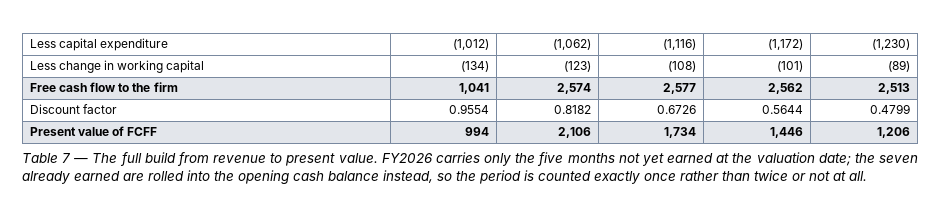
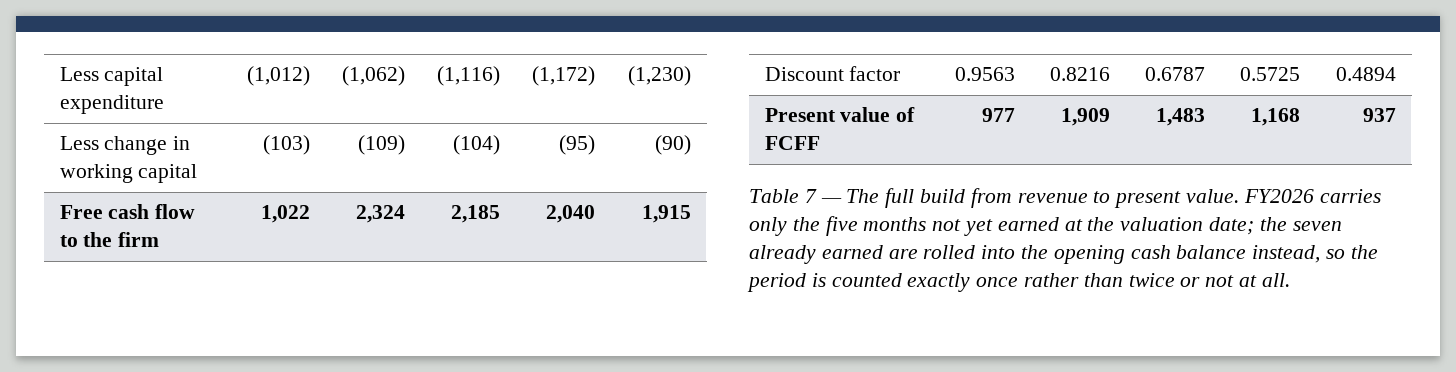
- Less change in working capital | (134) | (123) | (108) | (101) | (89)
+ Less change in working capital | (103) | (109) | (104) | (95) | (90)
- Free cash flow to the firm | 1,041 | 2,574 | 2,577 | 2,562 | 2,513
- Discount factor | 0.9554 | 0.8182 | 0.6726 | 0.5644 | 0.4799
+ Free cash flow to the firm | 1,022 | 2,324 | 2,185 | 2,040 | 1,915
+ Discount factor | 0.9563 | 0.8216 | 0.6787 | 0.5725 | 0.4894
- Present value of FCFF | 994 | 2,106 | 1,734 | 1,446 | 1,206
+ Present value of FCFF | 977 | 1,909 | 1,483 | 1,168 | 937

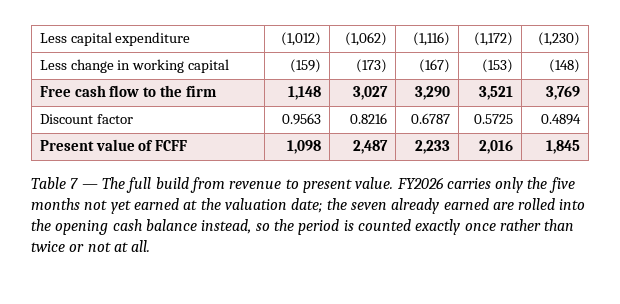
- Less change in working capital | (103) | (109) | (104) | (95) | (90)
+ Less change in working capital | (159) | (173) | (167) | (153) | (148)
- Free cash flow to the firm | 1,022 | 2,324 | 2,185 | 2,040 | 1,915
+ Free cash flow to the firm | 1,148 | 3,027 | 3,290 | 3,521 | 3,769
- Present value of FCFF | 977 | 1,909 | 1,483 | 1,168 | 937
+ Present value of FCFF | 1,098 | 2,487 | 2,233 | 2,016 | 1,845

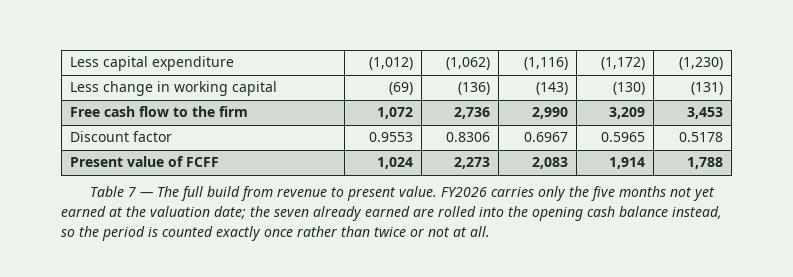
- Less change in working capital | (159) | (173) | (167) | (153) | (148)
+ Less change in working capital | (69) | (136) | (143) | (130) | (131)
- Free cash flow to the firm | 1,148 | 3,027 | 3,290 | 3,521 | 3,769
- Discount factor | 0.9563 | 0.8216 | 0.6787 | 0.5725 | 0.4894
+ Free cash flow to the firm | 1,072 | 2,736 | 2,990 | 3,209 | 3,453
+ Discount factor | 0.9553 | 0.8306 | 0.6967 | 0.5965 | 0.5178
- Present value of FCFF | 1,098 | 2,487 | 2,233 | 2,016 | 1,845
+ Present value of FCFF | 1,024 | 2,273 | 2,083 | 1,914 | 1,788

